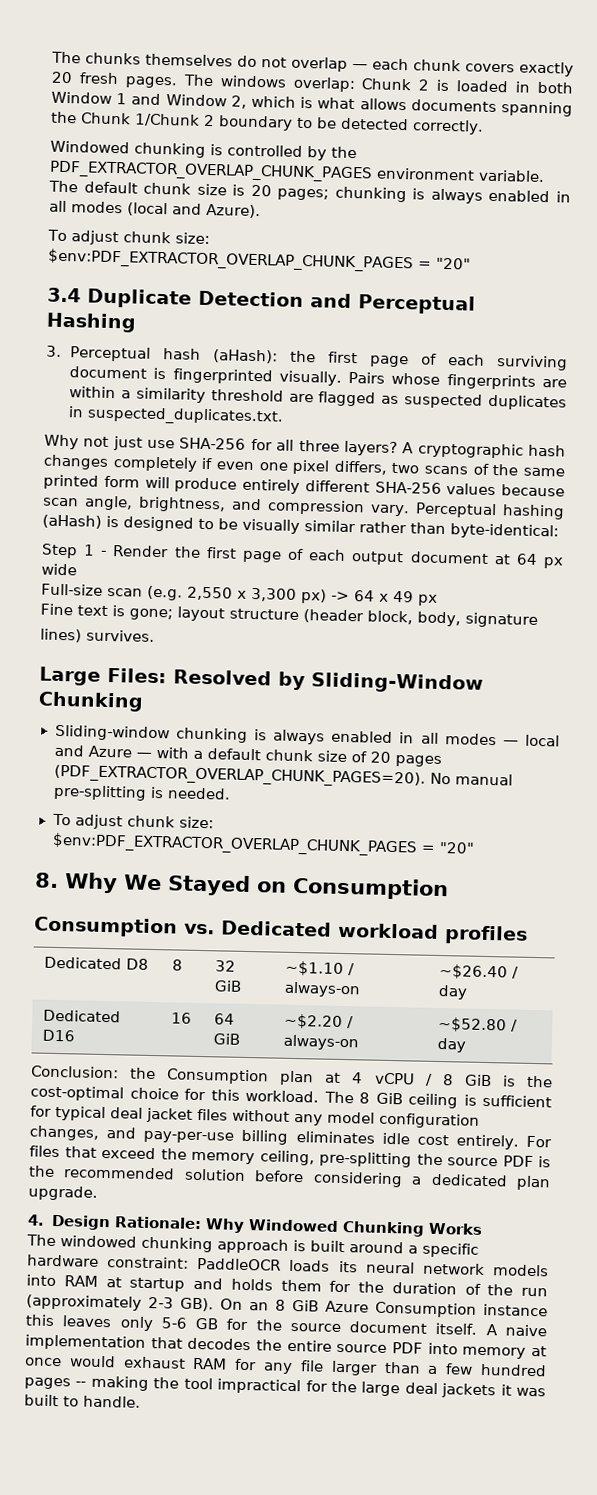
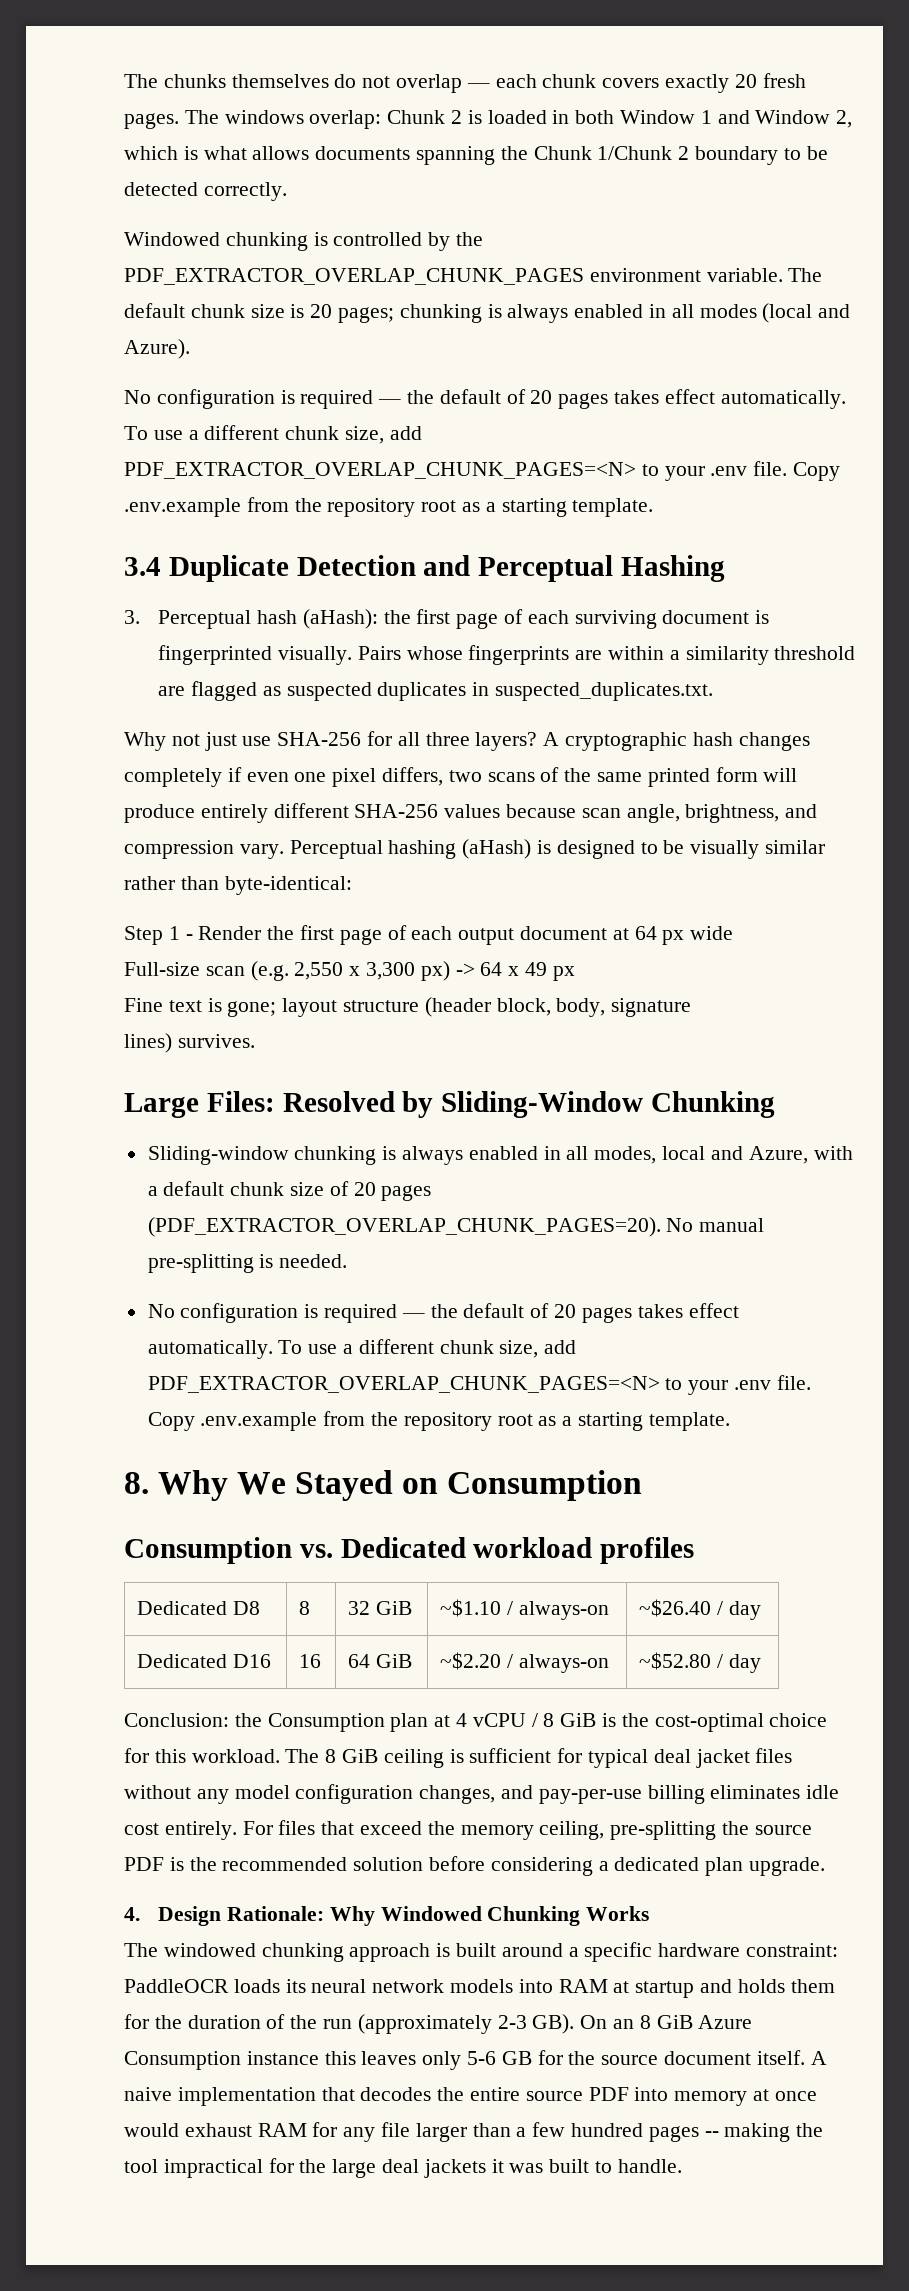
  The default chunk size is 20 pages; chunking is always enabled in all modes (local and Azure).
- To adjust chunk size: $env:PDF_EXTRACTOR_OVERLAP_CHUNK_PAGES = "20"
+ No configuration is required — the default of 20 pages takes effect automatically. To use a different chunk size, add PDF_EXTRACTOR_OVERLAP_CHUNK_PAGES=<N> to your .env file. Copy .env.example from the repository root as a starting template.
- Sliding-window chunking is always enabled in all modes — local and Azure — with a default chunk size of 20 pages (PDF_EXTRACTOR_OVERLAP_CHUNK_PAGES=20).
+ Sliding-window chunking is always enabled in all modes, local and Azure, with a default chunk size of 20 pages (PDF_EXTRACTOR_OVERLAP_CHUNK_PAGES=20).
  No manual pre-splitting is needed.
- To adjust chunk size: $env:PDF_EXTRACTOR_OVERLAP_CHUNK_PAGES = "20"
+ No configuration is required — the default of 20 pages takes effect automatically. To use a different chunk size, add PDF_EXTRACTOR_OVERLAP_CHUNK_PAGES=<N> to your .env file. Copy .env.example from the repository root as a starting template.

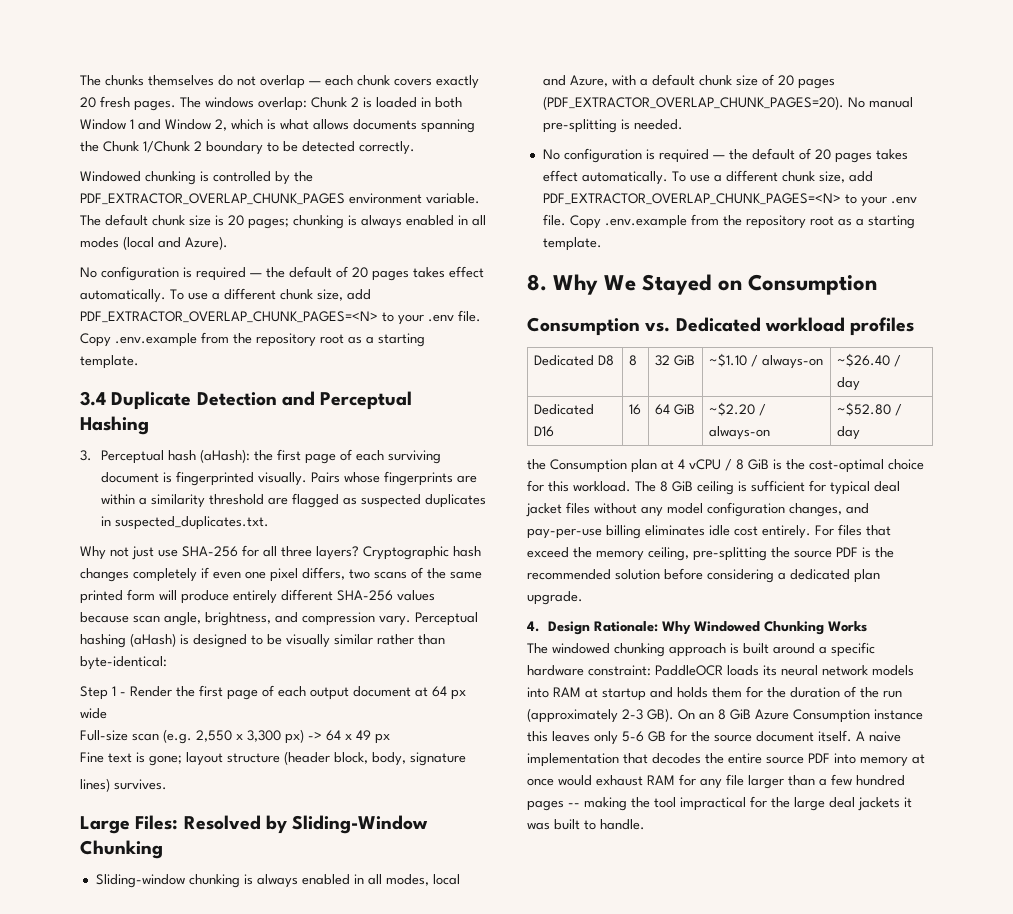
- A cryptographic hash changes completely if even one pixel differs, two scans of the same printed form will produce entirely different SHA-256 values because scan angle, brightness, and compression vary.
+ Cryptographic hash changes completely if even one pixel differs, two scans of the same printed form will produce entirely different SHA-256 values because scan angle, brightness, and compression vary.
- Conclusion: the Consumption plan at 4 vCPU / 8 GiB is the cost-optimal choice for this workload.
+ the Consumption plan at 4 vCPU / 8 GiB is the cost-optimal choice for this workload.

